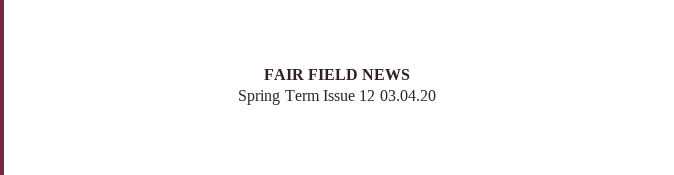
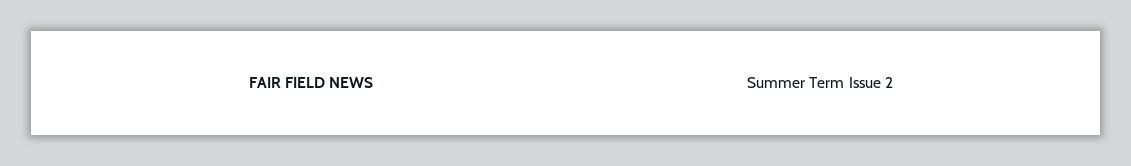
- Spring Term Issue 12 03.04.20
+ Summer Term Issue 2

